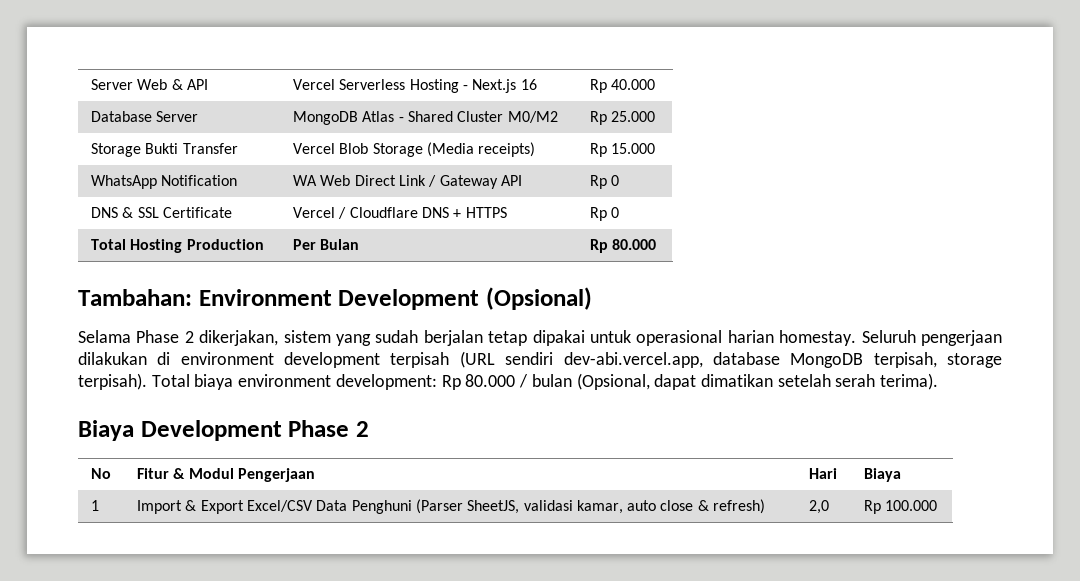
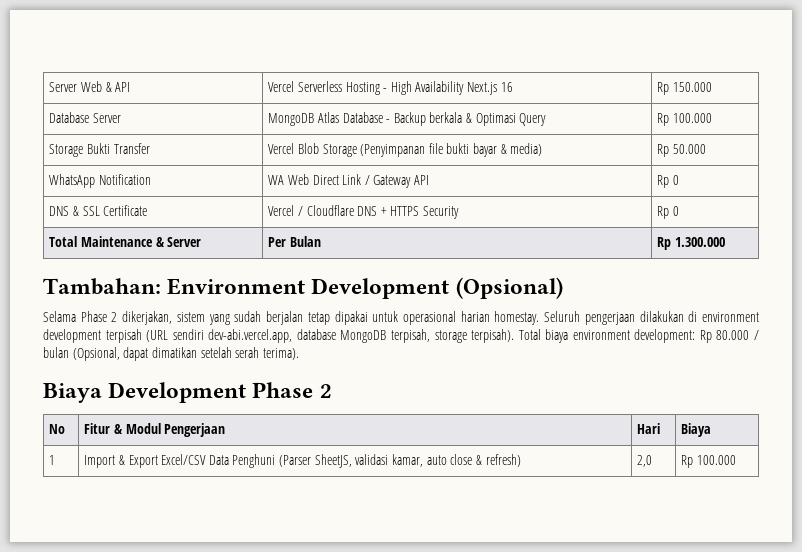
- Server Web & API | Vercel Serverless Hosting - Next.js 16 | Rp 40.000
+ Server Web & API | Vercel Serverless Hosting - High Availability Next.js 16 | Rp 150.000
- Database Server | MongoDB Atlas - Shared Cluster M0/M2 | Rp 25.000
+ Database Server | MongoDB Atlas Database - Backup berkala & Optimasi Query | Rp 100.000
- Storage Bukti Transfer | Vercel Blob Storage (Media receipts) | Rp 15.000
+ Storage Bukti Transfer | Vercel Blob Storage (Penyimpanan file bukti bayar & media) | Rp 50.000
- DNS & SSL Certificate | Vercel / Cloudflare DNS + HTTPS | Rp 0
+ DNS & SSL Certificate | Vercel / Cloudflare DNS + HTTPS Security | Rp 0
- Total Hosting Production | Per Bulan | Rp 80.000
+ Total Maintenance & Server | Per Bulan | Rp 1.300.000

